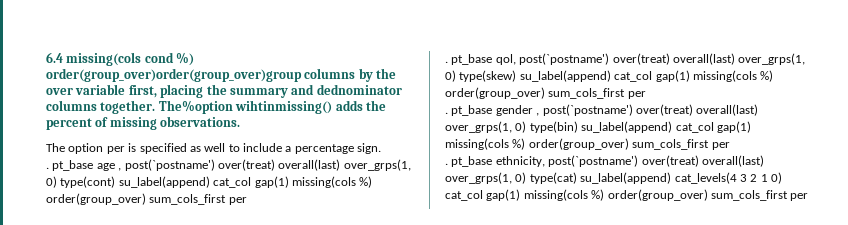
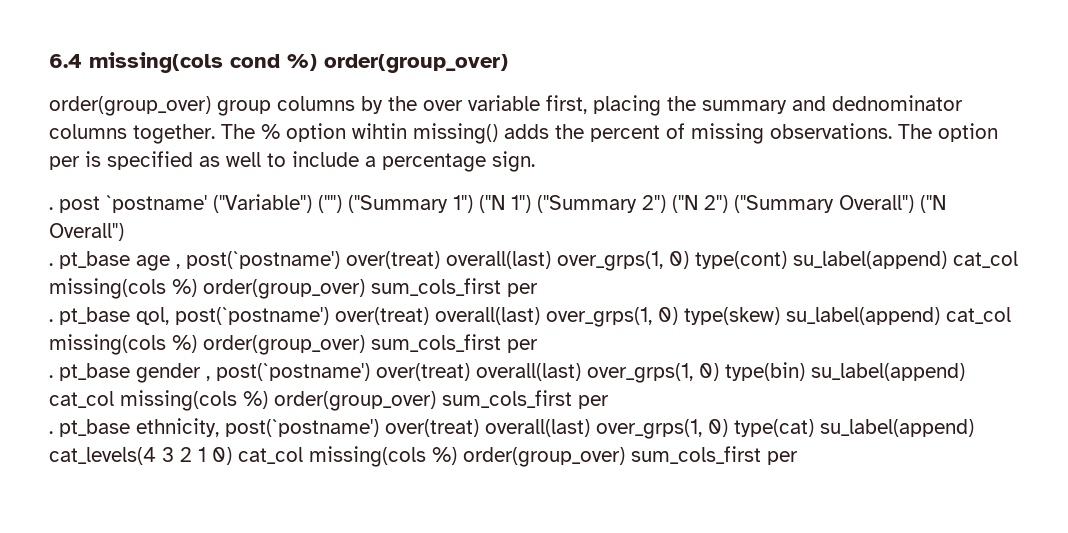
- 6.4 missing(cols cond %) order(group_over)order(group_over)group columns by the over variable first, placing the summary and dednominator columns together.
+ 6.4 missing(cols cond %) order(group_over)
+ order(group_over) group columns by the over variable first, placing the summary and dednominator columns together.
- The%option wihtinmissing() adds the percent of missing observations.
- The option per is specified as well to include a percentage sign.
+ The % option wihtin missing() adds the percent of missing observations. The option per is specified as well to include a percentage sign.
+ . post `postname' ("Variable") ("") ("Summary 1") ("N 1") ("Summary 2") ("N 2") ("Summary Overall") ("N Overall")
- . pt_base age , post(`postname') over(treat) overall(last) over_grps(1, 0) type(cont) su_label(append) cat_col gap(1) missing(cols %) order(group_over) sum_cols_first per
+ . pt_base age , post(`postname') over(treat) overall(last) over_grps(1, 0) type(cont) su_label(append) cat_col missing(cols %) order(group_over) sum_cols_first per
- . pt_base qol, post(`postname') over(treat) overall(last) over_grps(1, 0) type(skew) su_label(append) cat_col gap(1) missing(cols %) order(group_over) sum_cols_first per
+ . pt_base qol, post(`postname') over(treat) overall(last) over_grps(1, 0) type(skew) su_label(append) cat_col missing(cols %) order(group_over) sum_cols_first per
- . pt_base gender , post(`postname') over(treat) overall(last) over_grps(1, 0) type(bin) su_label(append) cat_col gap(1) missing(cols %) order(group_over) sum_cols_first per
+ . pt_base gender , post(`postname') over(treat) overall(last) over_grps(1, 0) type(bin) su_label(append) cat_col missing(cols %) order(group_over) sum_cols_first per
- . pt_base ethnicity, post(`postname') over(treat) overall(last) over_grps(1, 0) type(cat) su_label(append) cat_levels(4 3 2 1 0) cat_col gap(1) missing(cols %) order(group_over) sum_cols_first per
+ . pt_base ethnicity, post(`postname') over(treat) overall(last) over_grps(1, 0) type(cat) su_label(append) cat_levels(4 3 2 1 0) cat_col missing(cols %) order(group_over) sum_cols_first per

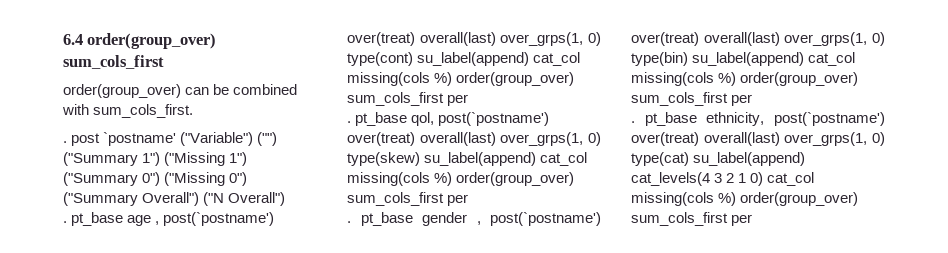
- 6.4 missing(cols cond %) order(group_over)
- order(group_over) group columns by the over variable first, placing the summary and dednominator columns together. The % option wihtin missing() adds the percent of missing observations. The option per is specified as well to include a percentage sign.
+ 6.4 order(group_over) sum_cols_first
+ order(group_over) can be combined with sum_cols_first.
- . post `postname' ("Variable") ("") ("Summary 1") ("N 1") ("Summary 2") ("N 2") ("Summary Overall") ("N Overall")
+ . post `postname' ("Variable") ("") ("Summary 1") ("Missing 1") ("Summary 0") ("Missing 0") ("Summary Overall") ("N Overall")

